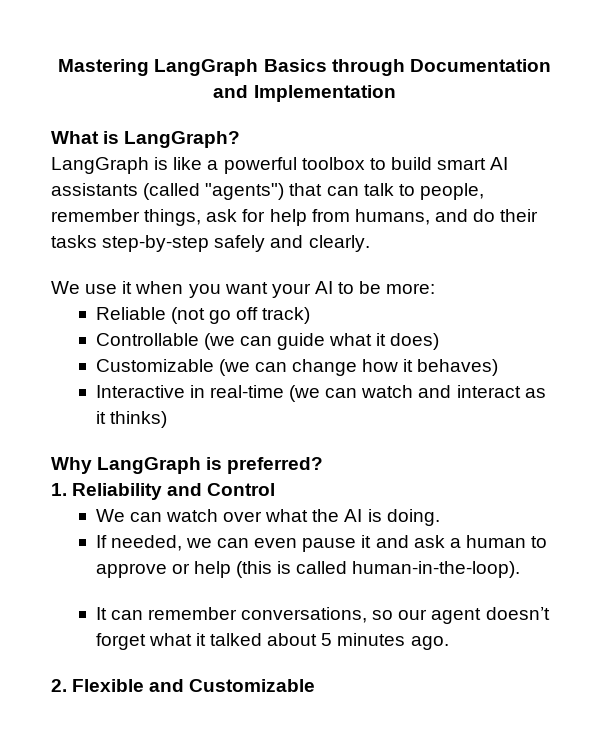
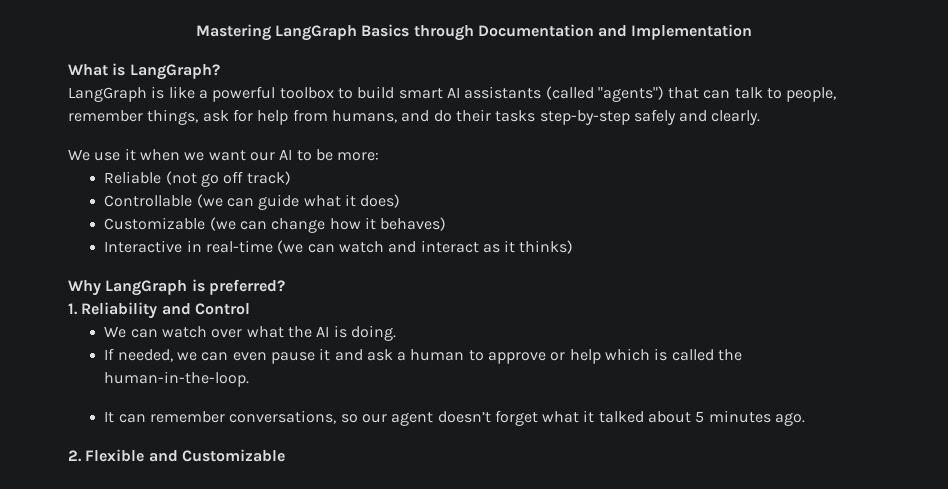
- We use it when you want your AI to be more:
+ We use it when we want our AI to be more:
- If needed, we can even pause it and ask a human to approve or help (this is called human-in-the-loop).
+ If needed, we can even pause it and ask a human to approve or help which is called the human-in-the-loop.

